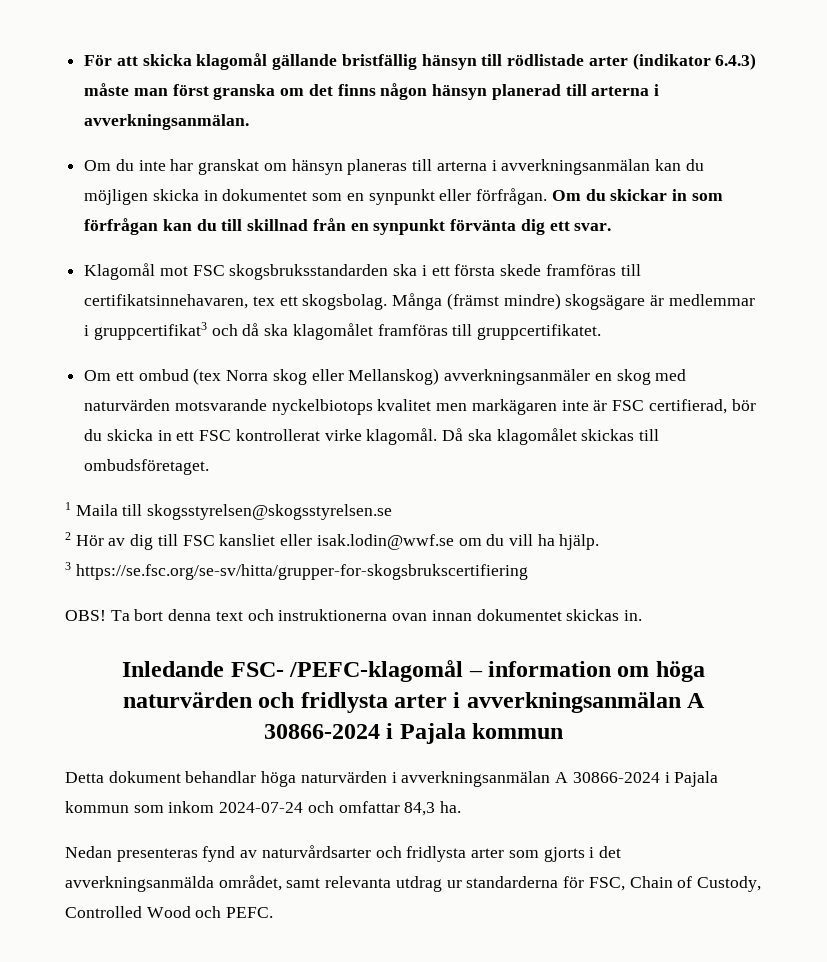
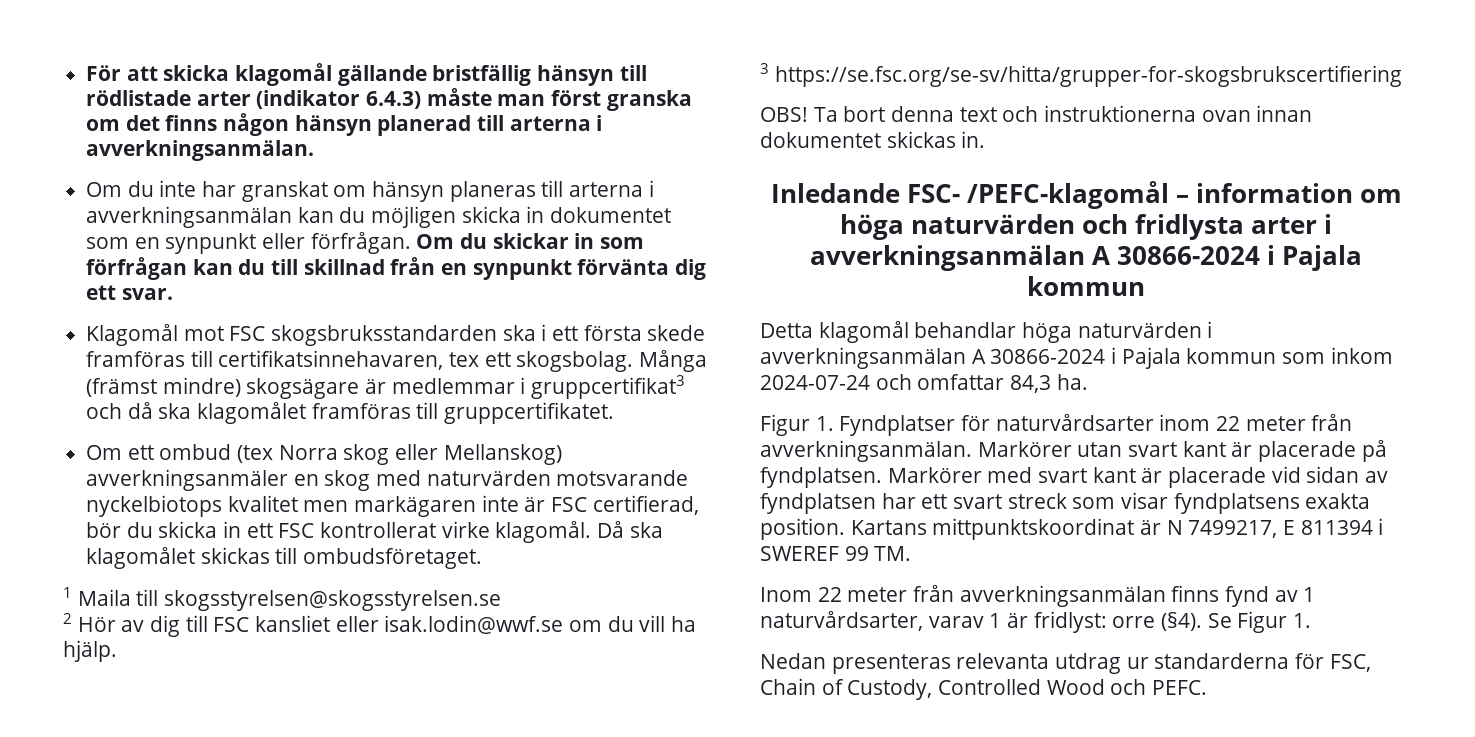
- Detta dokument behandlar höga naturvärden i avverkningsanmälan A 30866-2024 i Pajala kommun som inkom 2024-07-24 och omfattar 84,3 ha.
+ Detta klagomål behandlar höga naturvärden i avverkningsanmälan A 30866-2024 i Pajala kommun som inkom 2024-07-24 och omfattar 84,3 ha.
- Nedan presenteras fynd av naturvårdsarter och fridlysta arter som gjorts i det avverkningsanmälda området, samt relevanta utdrag ur standarderna för FSC, Chain of Custody, Controlled Wood och PEFC.
+ Figur 1. Fyndplatser för naturvårdsarter inom 22 meter från avverkningsanmälan. Markörer utan svart kant är placerade på fyndplatsen. Markörer med svart kant är placerade vid sidan av fyndplatsen har ett svart streck som visar fyndplatsens exakta position. Kartans mittpunktskoordinat är N 7499217, E 811394 i SWEREF 99 TM.
+ Inom 22 meter från avverkningsanmälan finns fynd av 1 naturvårdsarter, varav 1 är fridlyst: orre (§4). Se Figur 1.
+ Nedan presenteras relevanta utdrag ur standarderna för FSC, Chain of Custody, Controlled Wood och PEFC.

